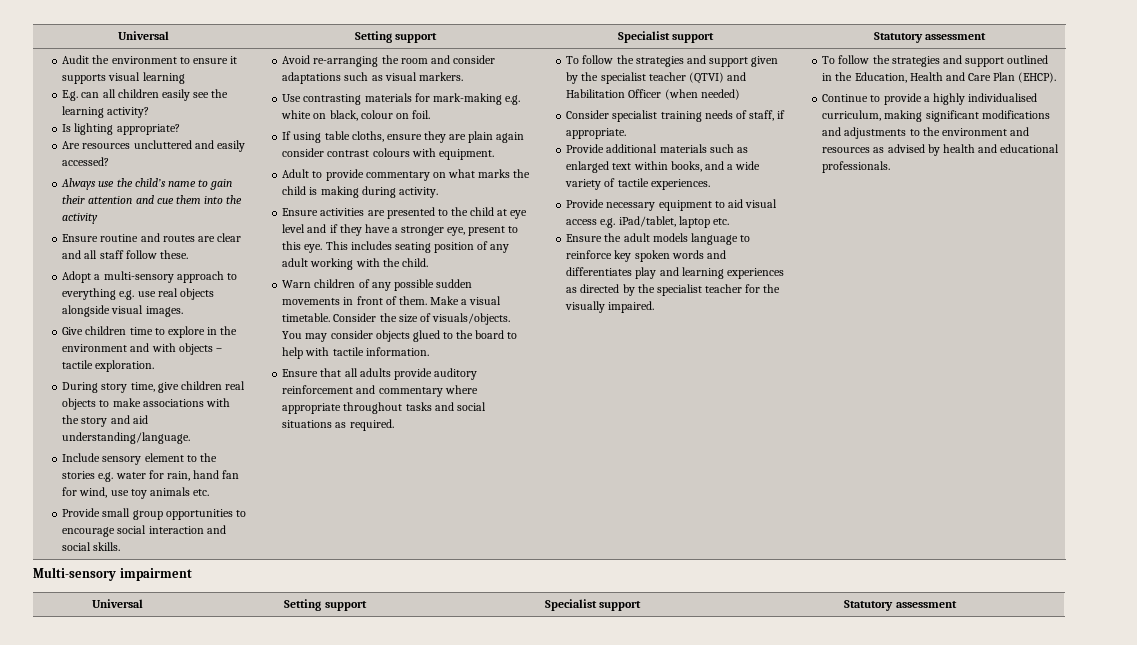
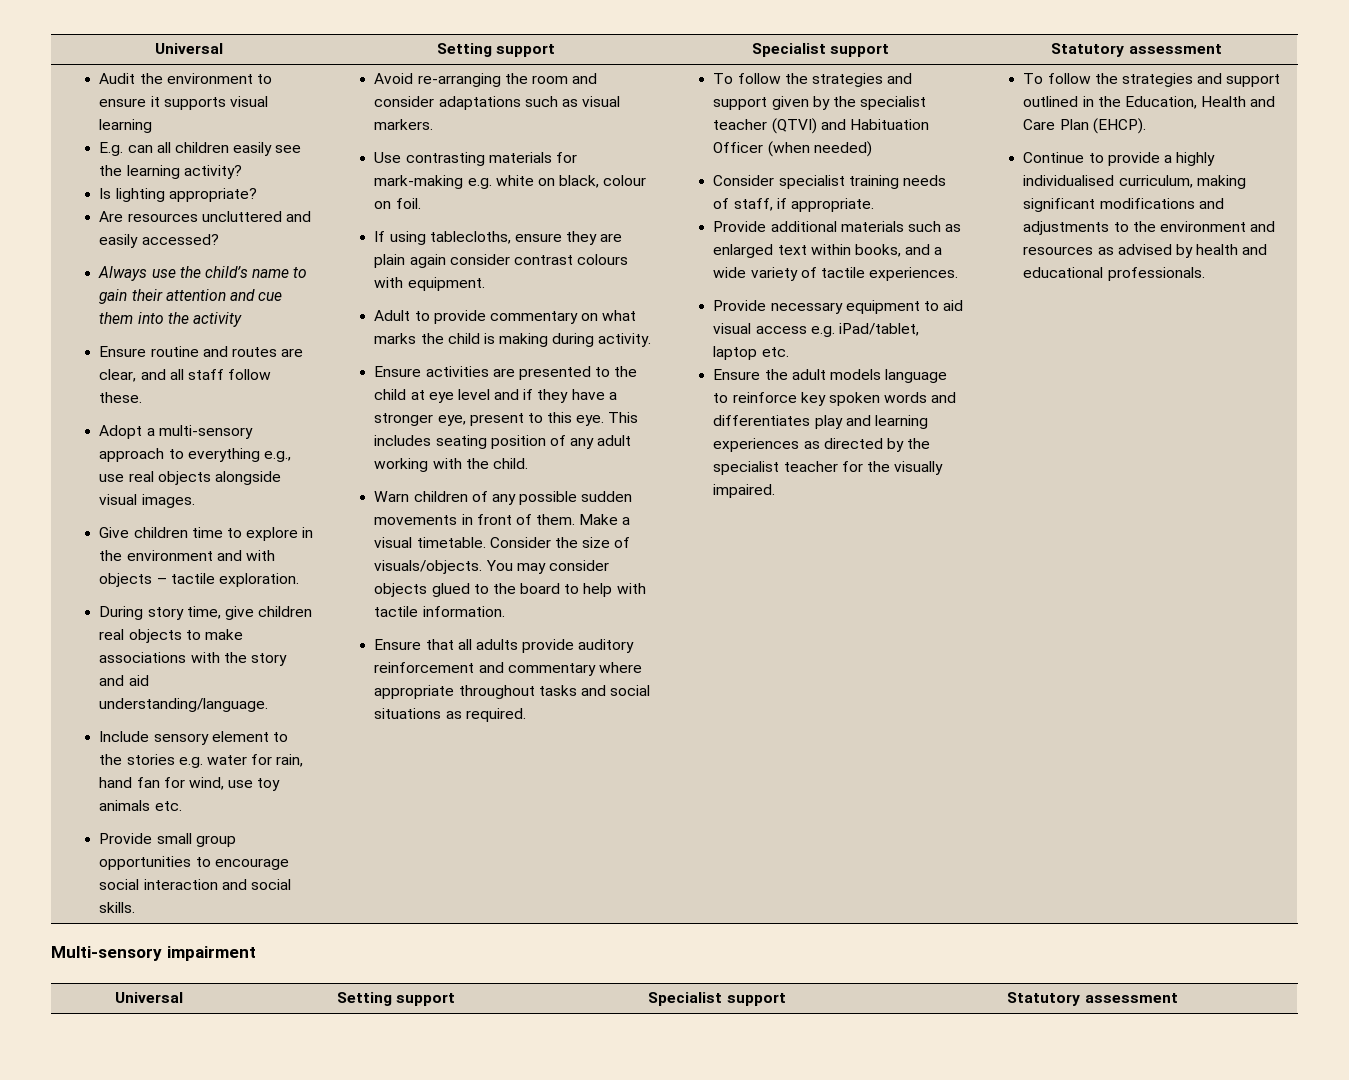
- Ensure routine and routes are clear and all staff follow these.
+ Ensure routine and routes are clear, and all staff follow these.
- Adopt a multi-sensory approach to everything e.g. use real objects alongside visual images.
+ Adopt a multi-sensory approach to everything e.g., use real objects alongside visual images.
- If using table cloths, ensure they are plain again consider contrast colours with equipment.
+ If using tablecloths, ensure they are plain again consider contrast colours with equipment.
- To follow the strategies and support given by the specialist teacher (QTVI) and Habilitation Officer (when needed)
+ To follow the strategies and support given by the specialist teacher (QTVI) and Habituation Officer (when needed)

